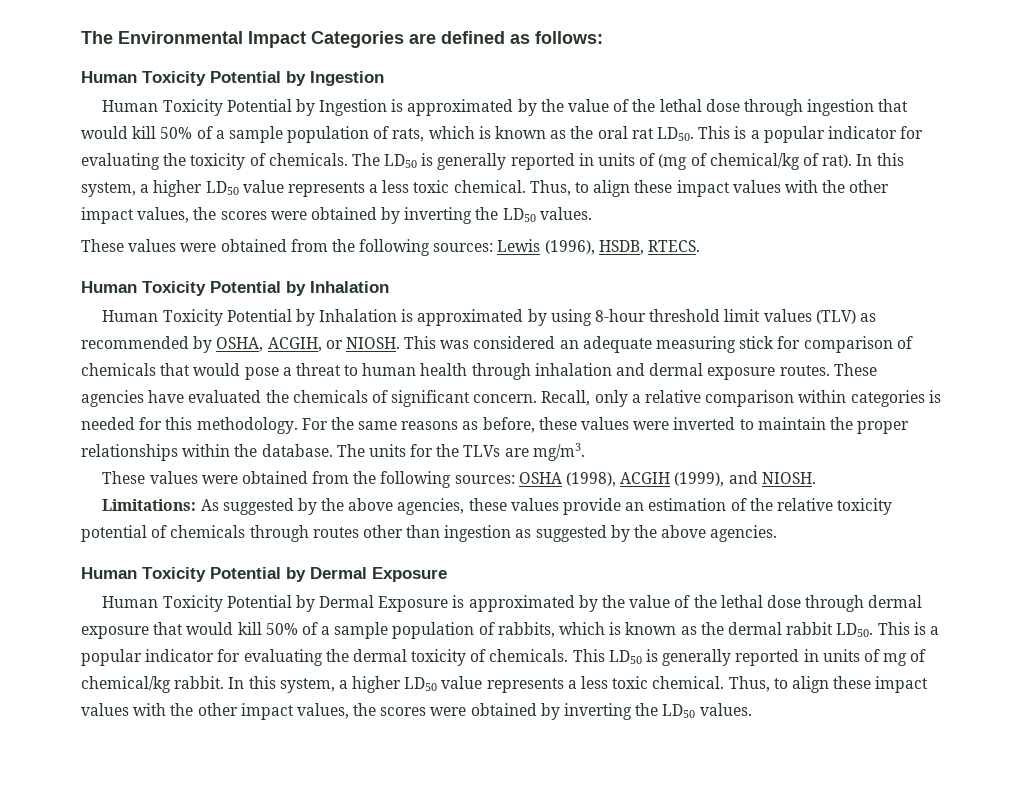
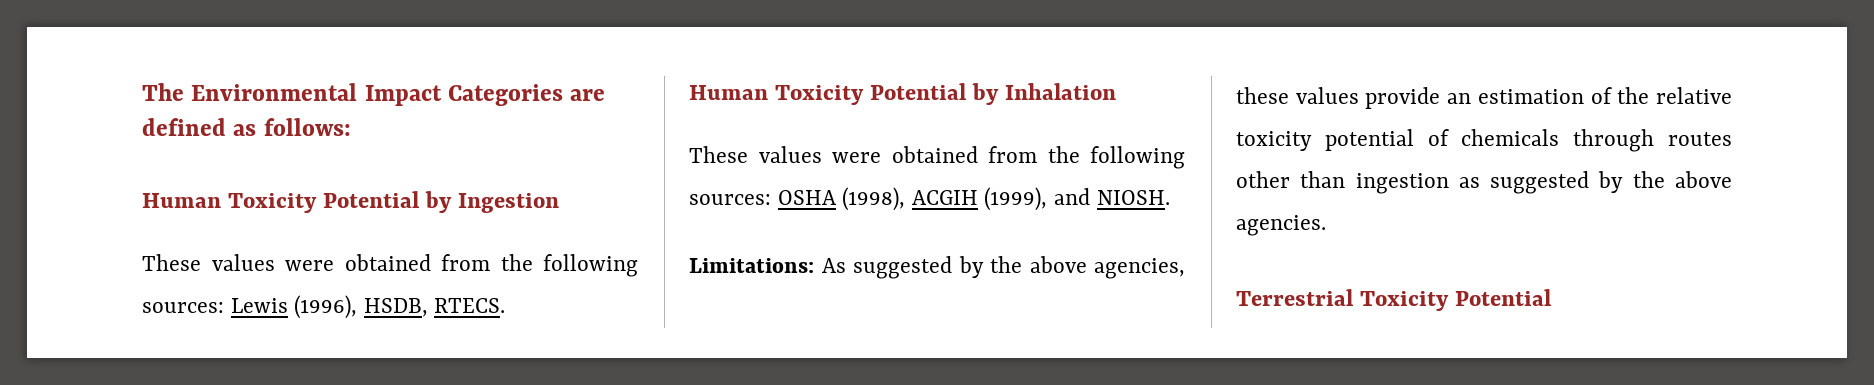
- Human Toxicity Potential by Ingestion is approximated by the value of the lethal dose through ingestion that would kill 50% of a sample population of rats, which is known as the oral rat LD50. This is a popular indicator for evaluating the toxicity of chemicals. The LD50 is generally reported in units of (mg of chemical/kg of rat). In this system, a higher LD50 value represents a less toxic chemical. Thus, to align these impact values with the other impact values, the scores were obtained by inverting the LD50 values.
- Human Toxicity Potential by Inhalation is approximated by using 8-hour threshold limit values (TLV) as recommended by OSHA, ACGIH, or NIOSH. This was considered an adequate measuring stick for comparison of chemicals that would pose a threat to human health through inhalation and dermal exposure routes. These agencies have evaluated the chemicals of significant concern. Recall, only a relative comparison within categories is needed for this methodology. For the same reasons as before, these values were inverted to maintain the proper relationships within the database. The units for the TLVs are mg/m3.
  Limitations: As suggested by the above agencies, these values provide an estimation of the relative toxicity potential of chemicals through routes other than ingestion as suggested by the above agencies.
- Human Toxicity Potential by Dermal Exposure
- Human Toxicity Potential by Dermal Exposure is approximated by the value of the lethal dose through dermal exposure that would kill 50% of a sample population of rabbits, which is known as the dermal rabbit LD50. This is a popular indicator for evaluating the dermal toxicity of chemicals. This LD50 is generally reported in units of mg of chemical/kg rabbit. In this system, a higher LD50 value represents a less toxic chemical. Thus, to align these impact values with the other impact values, the scores were obtained by inverting the LD50 values.
+ Terrestrial Toxicity Potential

